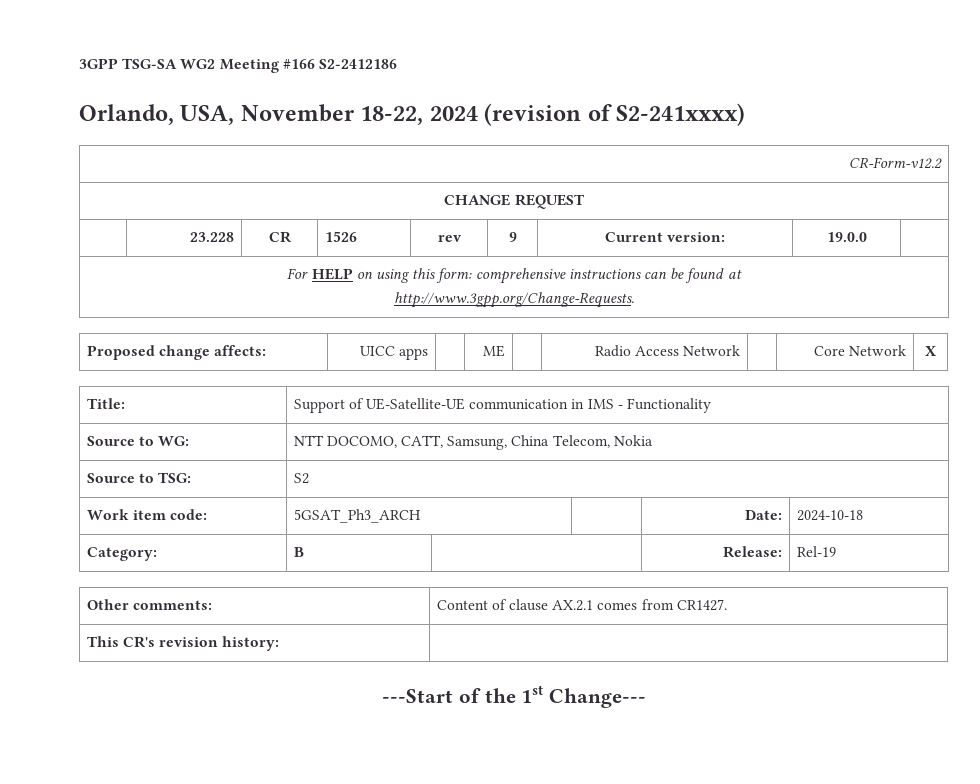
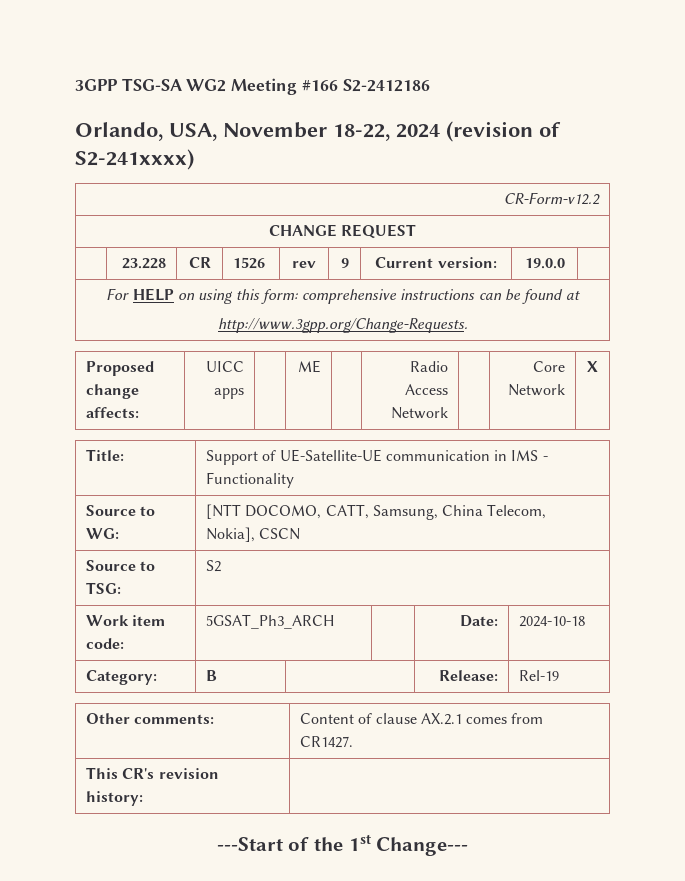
- Source to WG: | NTT DOCOMO, CATT, Samsung, China Telecom, Nokia
+ Source to WG: | [NTT DOCOMO, CATT, Samsung, China Telecom, Nokia], CSCN

